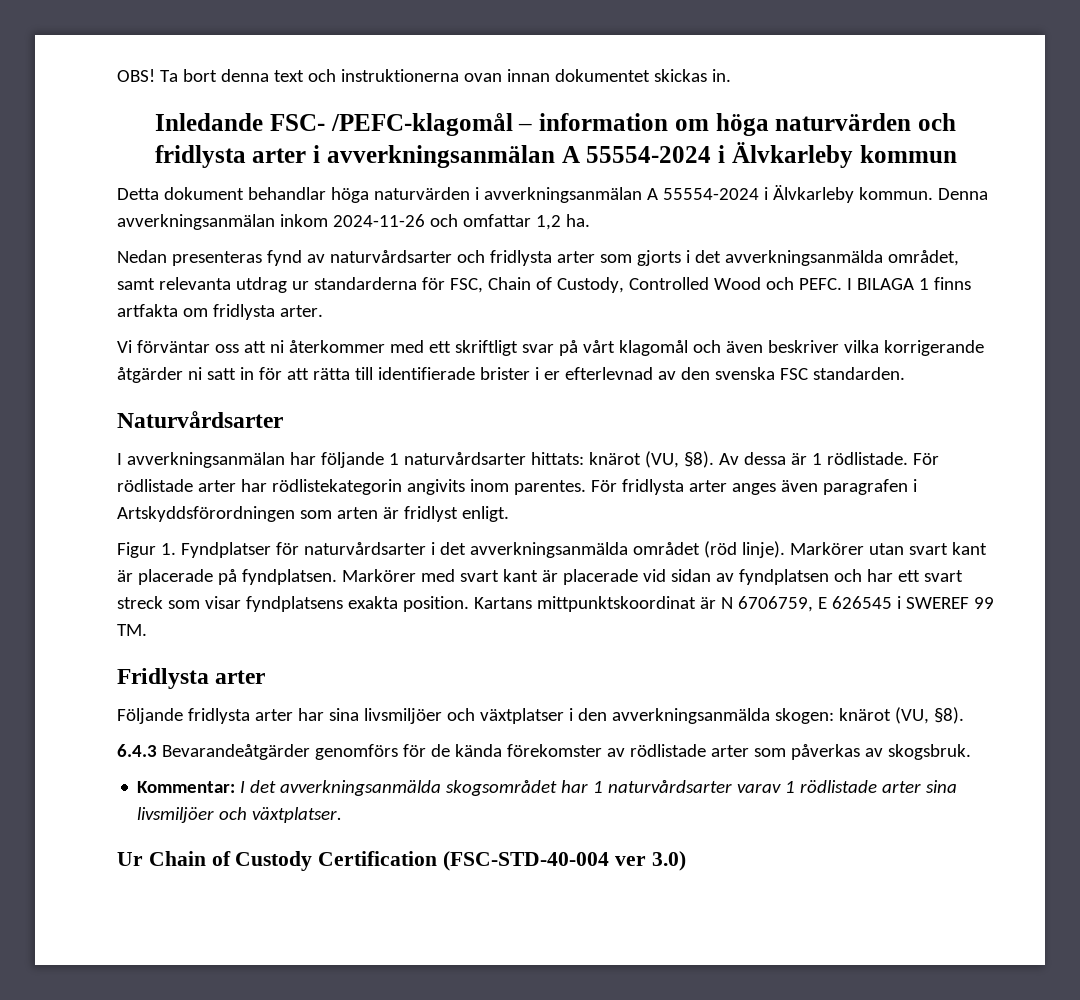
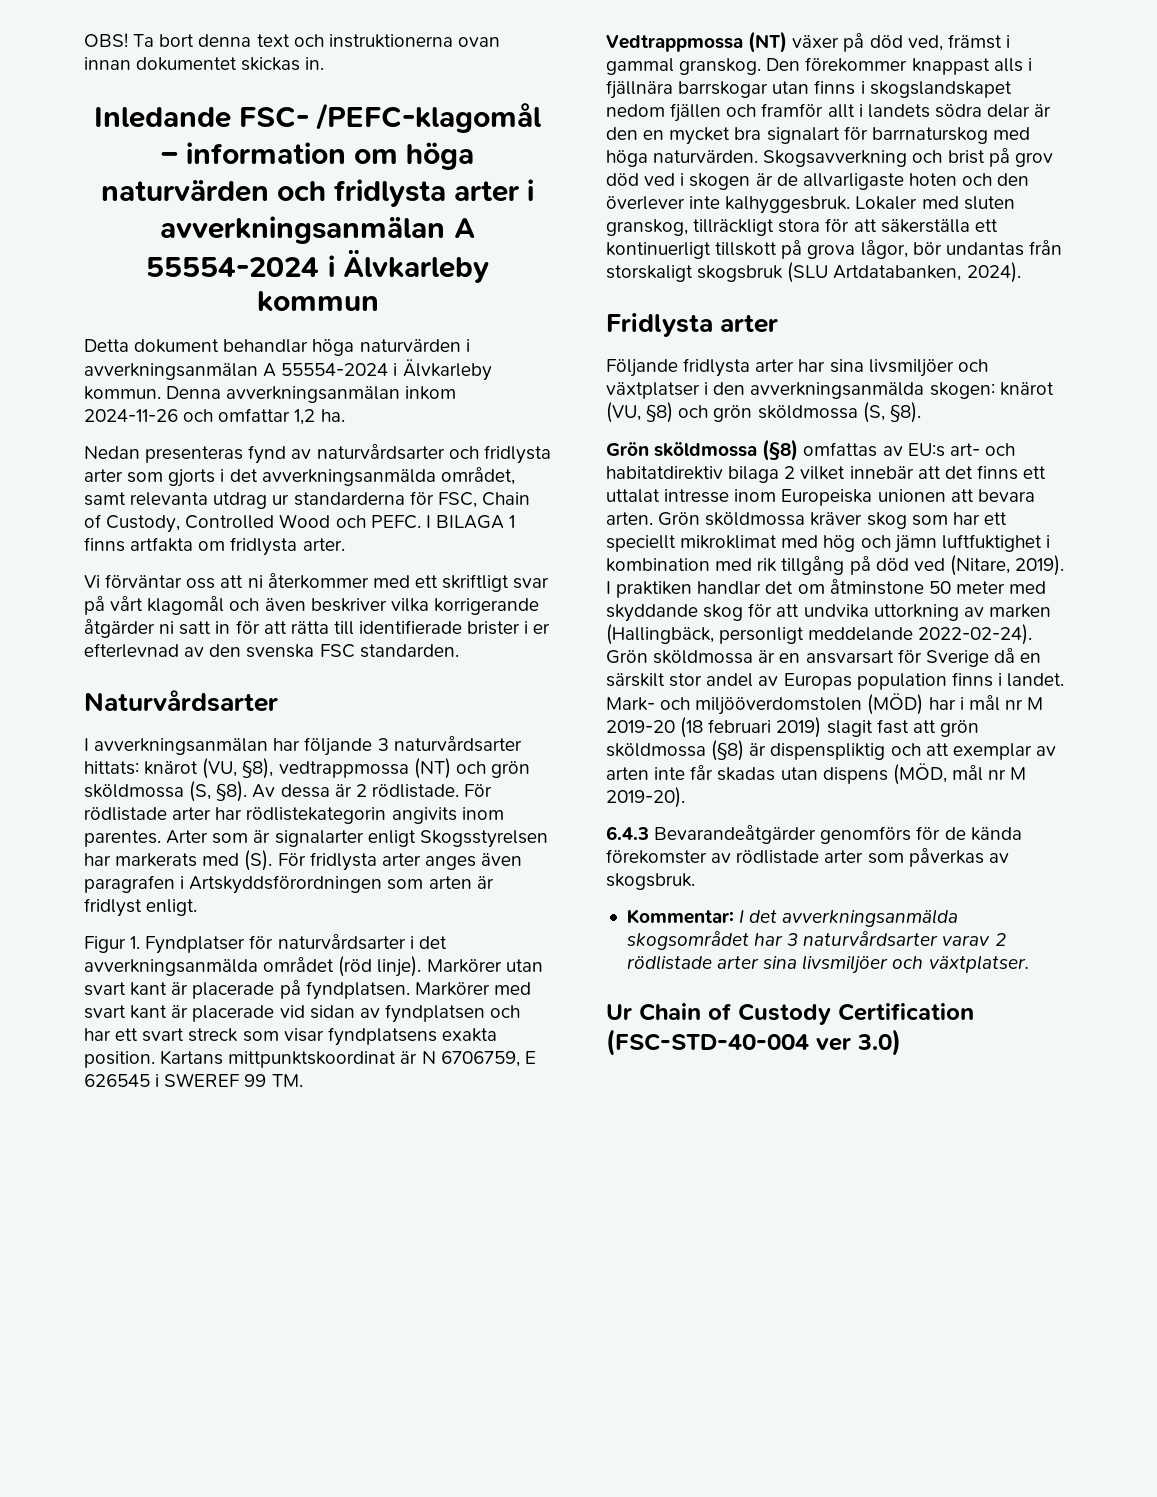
- I avverkningsanmälan har följande 1 naturvårdsarter hittats: knärot (VU, §8).
+ I avverkningsanmälan har följande 3 naturvårdsarter hittats: knärot (VU, §8), vedtrappmossa (NT) och grön sköldmossa (S, §8).
- Av dessa är 1 rödlistade.
+ Av dessa är 2 rödlistade.
- För fridlysta arter anges även paragrafen i Artskyddsförordningen som arten är fridlyst enligt.
+ Arter som är signalarter enligt Skogsstyrelsen har markerats med (S). För fridlysta arter anges även paragrafen i Artskyddsförordningen som arten är fridlyst enligt.
+ Vedtrappmossa (NT) växer på död ved, främst i gammal granskog. Den förekommer knappast alls i fjällnära barrskogar utan finns i skogslandskapet nedom fjällen och framför allt i landets södra delar är den en mycket bra signalart för barrnaturskog med höga naturvärden. Skogsavverkning och brist på grov död ved i skogen är de allvarligaste hoten och den överlever inte kalhyggesbruk. Lokaler med sluten granskog, tillräckligt stora för att säkerställa ett kontinuerligt tillskott på grova lågor, bör undantas från storskaligt skogsbruk (SLU Artdatabanken, 2024).
- Följande fridlysta arter har sina livsmiljöer och växtplatser i den avverkningsanmälda skogen: knärot (VU, §8).
+ Följande fridlysta arter har sina livsmiljöer och växtplatser i den avverkningsanmälda skogen: knärot (VU, §8) och grön sköldmossa (S, §8).
+ Grön sköldmossa (§8) omfattas av EU:s art- och habitatdirektiv bilaga 2 vilket innebär att det finns ett uttalat intresse inom Europeiska unionen att bevara arten. Grön sköldmossa kräver skog som har ett speciellt mikroklimat med hög och jämn luftfuktighet i kombination med rik tillgång på död ved (Nitare, 2019). I praktiken handlar det om åtminstone 50 meter med skyddande skog för att undvika uttorkning av marken (Hallingbäck, personligt meddelande 2022-02-24). Grön sköldmossa är en ansvarsart för Sverige då en särskilt stor andel av Europas population finns i landet. Mark- och miljööverdomstolen (MÖD) har i mål nr M 2019-20 (18 februari 2019) slagit fast att grön sköldmossa (§8) är dispenspliktig och att exemplar av arten inte får skadas utan dispens (MÖD, mål nr M 2019-20).
- Kommentar: I det avverkningsanmälda skogsområdet har 1 naturvårdsarter varav 1 rödlistade arter sina livsmiljöer och växtplatser.
+ Kommentar: I det avverkningsanmälda skogsområdet har 3 naturvårdsarter varav 2 rödlistade arter sina livsmiljöer och växtplatser.

